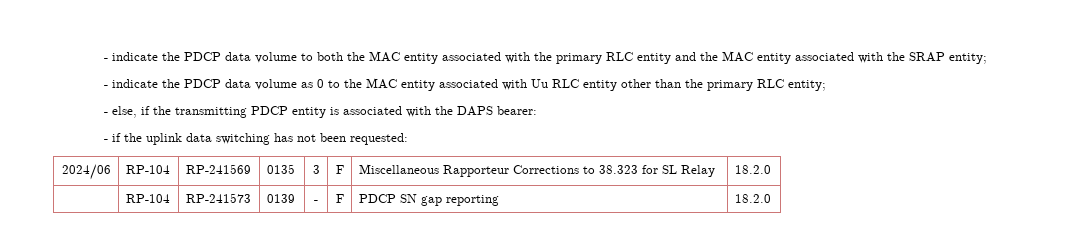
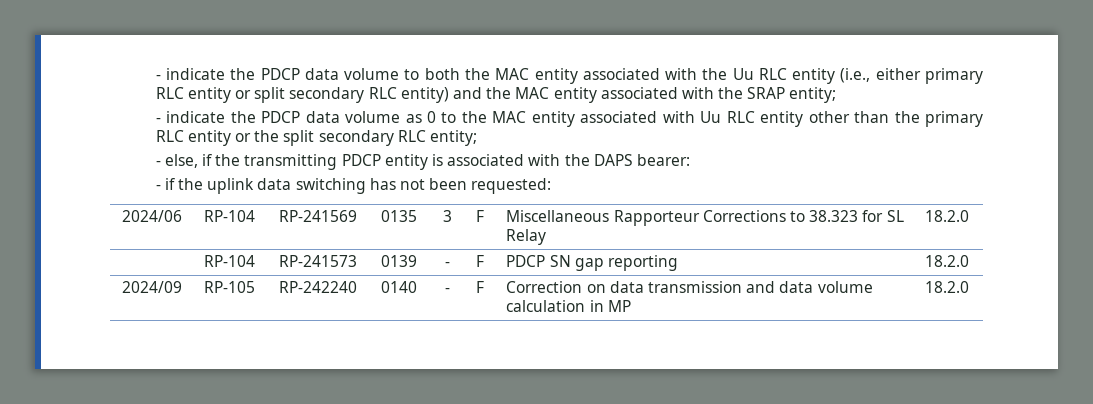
- - indicate the PDCP data volume to both the MAC entity associated with the primary RLC entity and the MAC entity associated with the SRAP entity;
+ - indicate the PDCP data volume to both the MAC entity associated with the Uu RLC entity (i.e., either primary RLC entity or split secondary RLC entity) and the MAC entity associated with the SRAP entity;
- - indicate the PDCP data volume as 0 to the MAC entity associated with Uu RLC entity other than the primary RLC entity;
+ - indicate the PDCP data volume as 0 to the MAC entity associated with Uu RLC entity other than the primary RLC entity or the split secondary RLC entity;
+ 2024/09 | RP-105 | RP-242240 | 0140 | - | F | Correction on data transmission and data volume calculation in MP | 18.2.0

